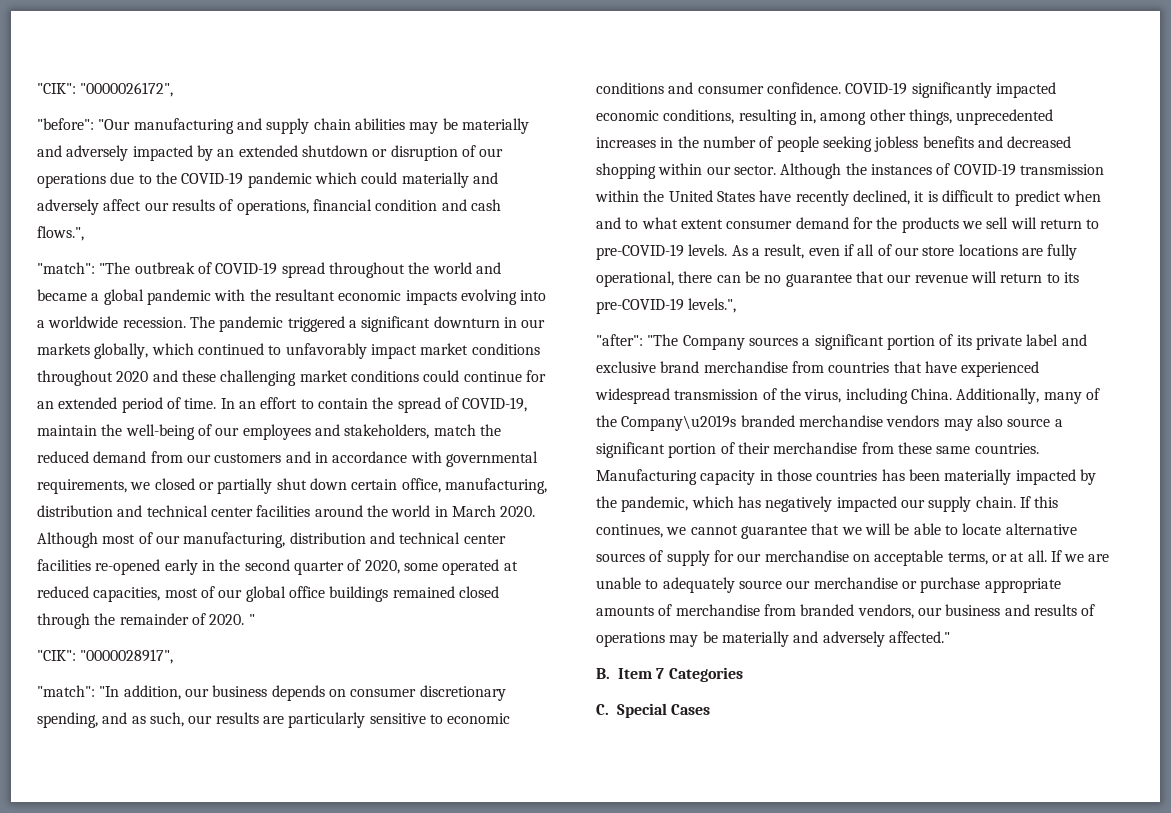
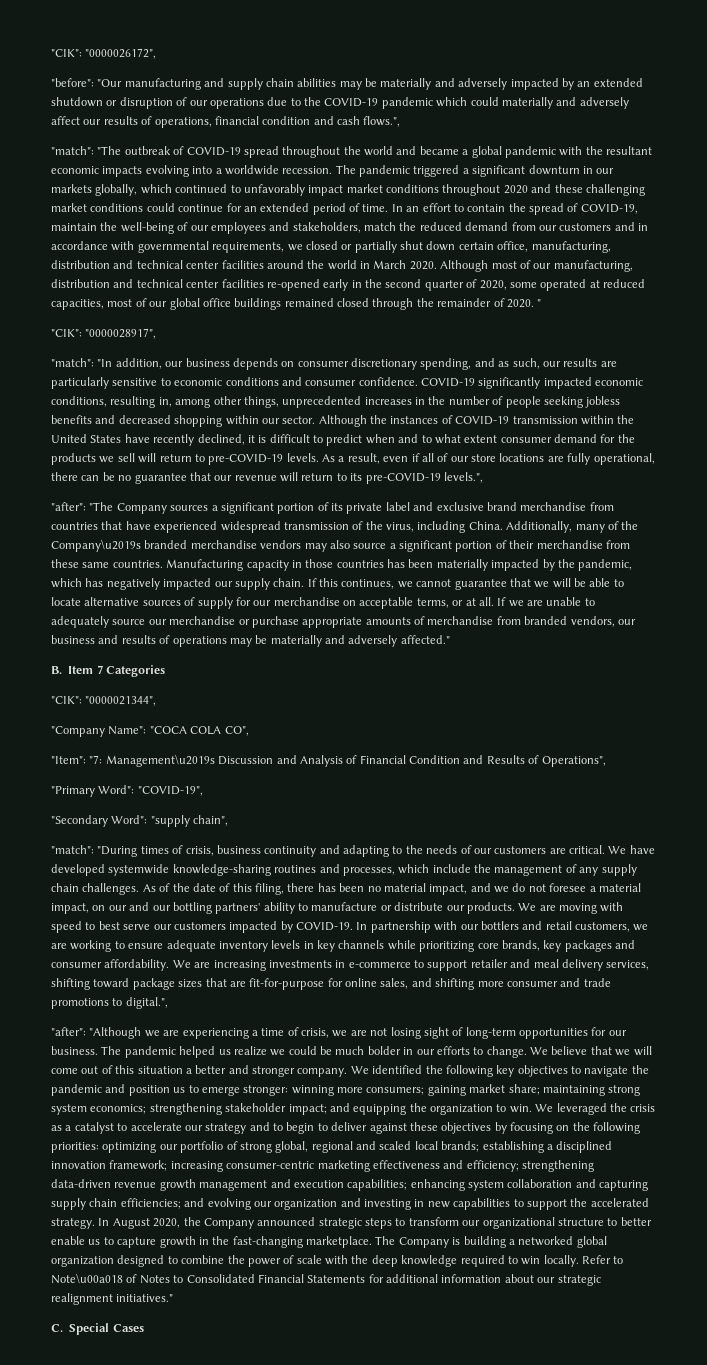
+ "CIK": "0000021344",
+ "Company Name": "COCA COLA CO",
+ "Item": "7: Management\u2019s Discussion and Analysis of Financial Condition and Results of Operations",
+ "Primary Word": "COVID-19",
+ "Secondary Word": "supply chain",
+ "match": "During times of crisis, business continuity and adapting to the needs of our customers are critical. We have developed systemwide knowledge-sharing routines and processes, which include the management of any supply chain challenges. As of the date of this filing, there has been no material impact, and we do not foresee a material impact, on our and our bottling partners' ability to manufacture or distribute our products. We are moving with speed to best serve our customers impacted by COVID-19. In partnership with our bottlers and retail customers, we are working to ensure adequate inventory levels in key channels while prioritizing core brands, key packages and consumer affordability. We are increasing investments in e-commerce to support retailer and meal delivery services, shifting toward package sizes that are fit-for-purpose for online sales, and shifting more consumer and trade promotions to digital.",
+ "after": "Although we are experiencing a time of crisis, we are not losing sight of long-term opportunities for our business. The pandemic helped us realize we could be much bolder in our efforts to change. We believe that we will come out of this situation a better and stronger company. We identified the following key objectives to navigate the pandemic and position us to emerge stronger: winning more consumers; gaining market share; maintaining strong system economics; strengthening stakeholder impact; and equipping the organization to win. We leveraged the crisis as a catalyst to accelerate our strategy and to begin to deliver against these objectives by focusing on the following priorities: optimizing our portfolio of strong global, regional and scaled local brands; establishing a disciplined innovation framework; increasing consumer-centric marketing effectiveness and efficiency; strengthening data-driven revenue growth management and execution capabilities; enhancing system collaboration and capturing supply chain efficiencies; and evolving our organization and investing in new capabilities to support the accelerated strategy. In August 2020, the Company announced strategic steps to transform our organizational structure to better enable us to capture growth in the fast-changing marketplace. The Company is building a networked global organization designed to combine the power of scale with the deep knowledge required to win locally. Refer to Note\u00a018 of Notes to Consolidated Financial Statements for additional information about our strategic realignment initiatives."

